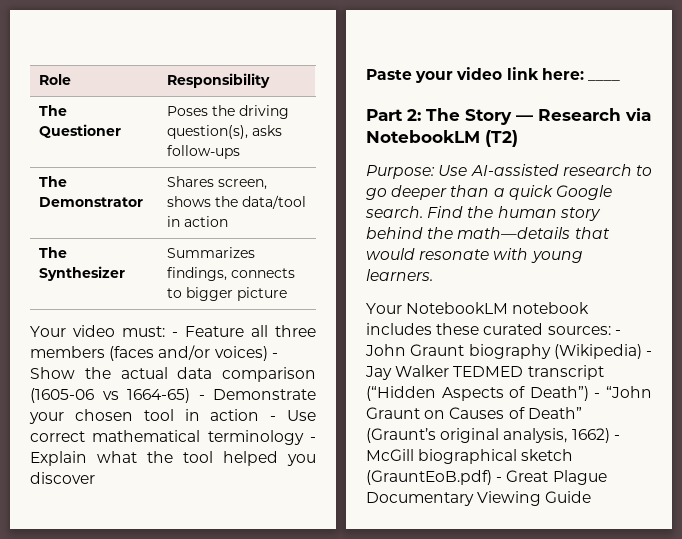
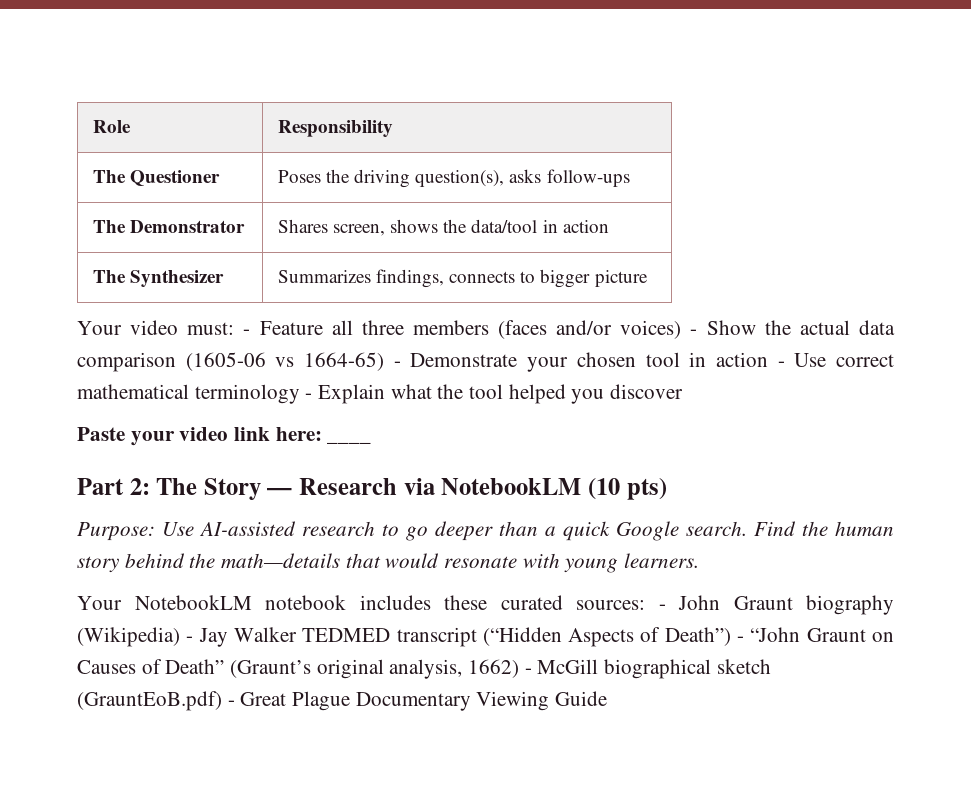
- Part 2: The Story — Research via NotebookLM (T2)
+ Part 2: The Story — Research via NotebookLM (10 pts)

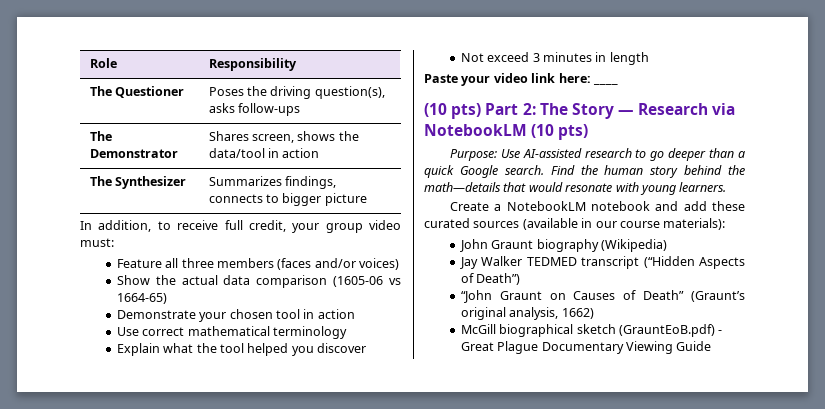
- Your video must: - Feature all three members (faces and/or voices) - Show the actual data comparison (1605-06 vs 1664-65) - Demonstrate your chosen tool in action - Use correct mathematical terminology - Explain what the tool helped you discover
+ In addition, to receive full credit, your group video must:
+ Feature all three members (faces and/or voices)
+ Show the actual data comparison (1605-06 vs 1664-65)
+ Demonstrate your chosen tool in action
+ Use correct mathematical terminology
+ Explain what the tool helped you discover
+ Not exceed 3 minutes in length
- Part 2: The Story — Research via NotebookLM (10 pts)
+ (10 pts) Part 2: The Story — Research via NotebookLM (10 pts)
- Your NotebookLM notebook includes these curated sources: - John Graunt biography (Wikipedia) - Jay Walker TEDMED transcript (“Hidden Aspects of Death”) - “John Graunt on Causes of Death” (Graunt’s original analysis, 1662) - McGill biographical sketch (GrauntEoB.pdf) - Great Plague Documentary Viewing Guide
+ Create a NotebookLM notebook and add these curated sources (available in our course materials):
+ John Graunt biography (Wikipedia)
+ Jay Walker TEDMED transcript (“Hidden Aspects of Death”)
+ “John Graunt on Causes of Death” (Graunt’s original analysis, 1662)
+ McGill biographical sketch (GrauntEoB.pdf) - Great Plague Documentary Viewing Guide

